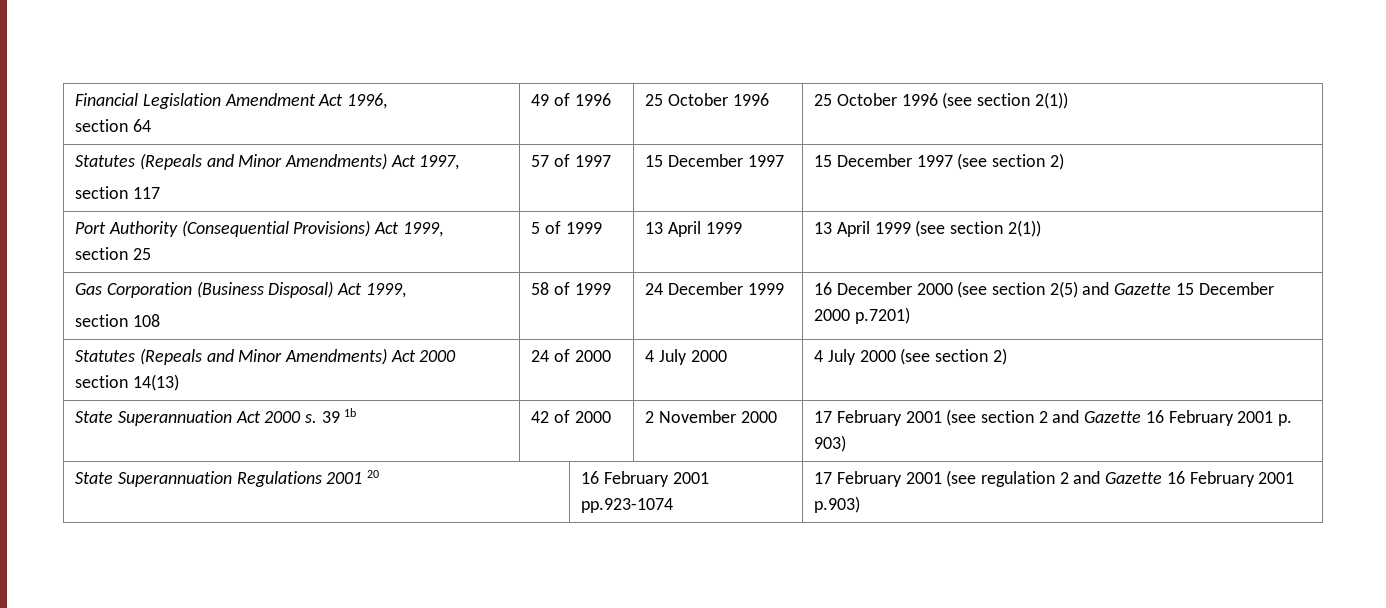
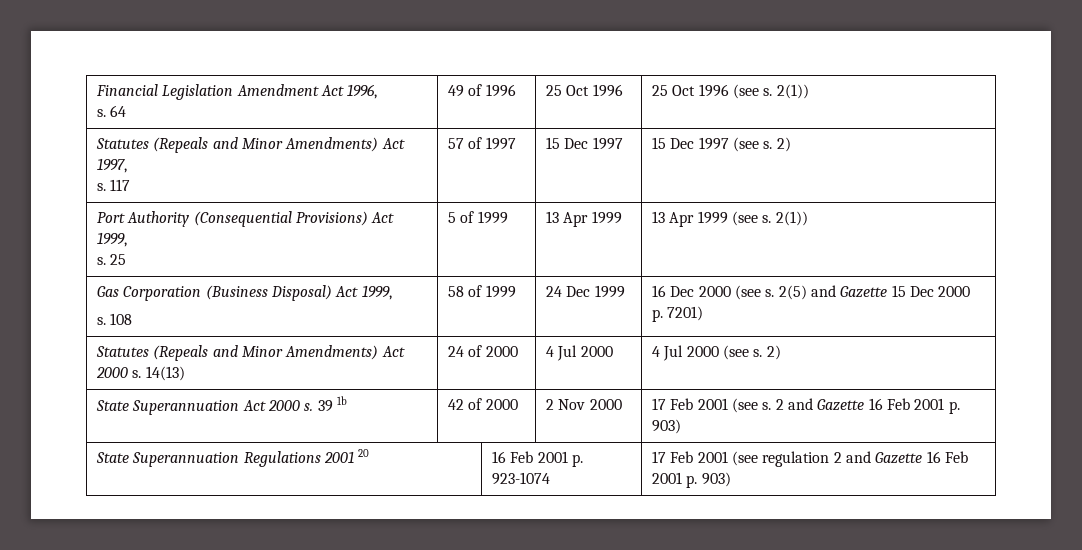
  Financial Legislation Amendment Act 1996,
- section 64 | 49 of 1996 | 25 October 1996 | 25 October 1996 (see section 2(1))
+ s. 64 | 49 of 1996 | 25 Oct 1996 | 25 Oct 1996 (see s. 2(1))
  Statutes (Repeals and Minor Amendments) Act 1997,
- section 117 | 57 of 1997 | 15 December 1997 | 15 December 1997 (see section 2)
+ s. 117 | 57 of 1997 | 15 Dec 1997 | 15 Dec 1997 (see s. 2)
  Port Authority (Consequential Provisions) Act 1999,
- section 25 | 5 of 1999 | 13 April 1999 | 13 April 1999 (see section 2(1))
+ s. 25 | 5 of 1999 | 13 Apr 1999 | 13 Apr 1999 (see s. 2(1))
  Gas Corporation (Business Disposal) Act 1999,
- section 108 | 58 of 1999 | 24 December 1999 | 16 December 2000 (see section 2(5) and Gazette 15 December 2000 p.7201)
+ s. 108 | 58 of 1999 | 24 Dec 1999 | 16 Dec 2000 (see s. 2(5) and Gazette 15 Dec 2000 p. 7201)
- Statutes (Repeals and Minor Amendments) Act 2000 section 14(13) | 24 of 2000 | 4 July 2000 | 4 July 2000 (see section 2)
+ Statutes (Repeals and Minor Amendments) Act 2000 s. 14(13) | 24 of 2000 | 4 Jul 2000 | 4 Jul 2000 (see s. 2)
- State Superannuation Act 2000 s. 39 1b | 42 of 2000 | 2 November 2000 | 17 February 2001 (see section 2 and Gazette 16 February 2001 p. 903)
+ State Superannuation Act 2000 s. 39 1b | 42 of 2000 | 2 Nov 2000 | 17 Feb 2001 (see s. 2 and Gazette 16 Feb 2001 p. 903)
- State Superannuation Regulations 2001 20 | 16 February 2001 pp.923-1074 | 17 February 2001 (see regulation 2 and Gazette 16 February 2001 p.903)
+ State Superannuation Regulations 2001 20 | 16 Feb 2001 p. 923-1074 | 17 Feb 2001 (see regulation 2 and Gazette 16 Feb 2001 p. 903)

